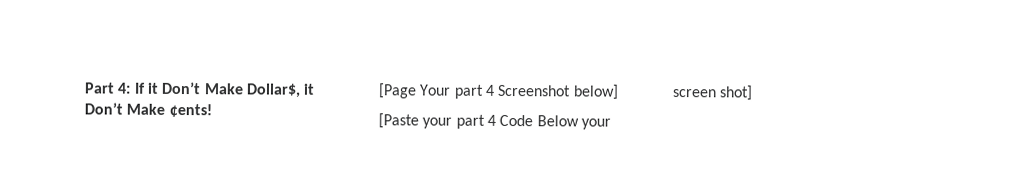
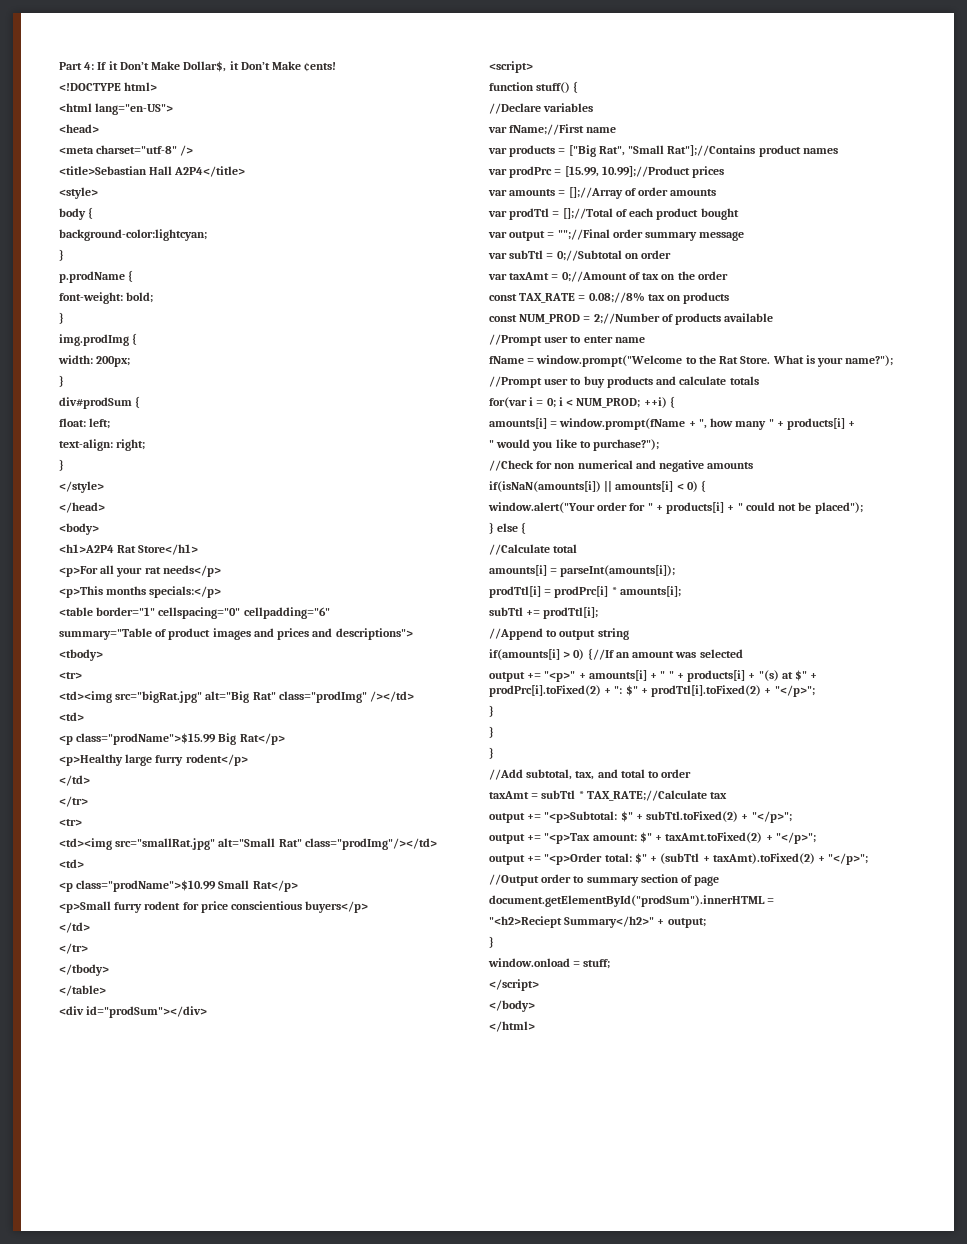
- [Page Your part 4 Screenshot below]
- [Paste your part 4 Code Below your screen shot]
+ <!DOCTYPE html>
+ <html lang="en-US">
+ <head>
+ <meta charset="utf-8" />
+ <title>Sebastian Hall A2P4</title>
+ <style>
+ body {
+ background-color:lightcyan;
+ }
+ p.prodName {
+ font-weight: bold;
+ }
+ img.prodImg {
+ width: 200px;
+ }
+ div#prodSum {
+ float: left;
+ text-align: right;
+ }
+ </style>
+ </head>
+ <body>
+ <h1>A2P4 Rat Store</h1>
+ <p>For all your rat needs</p>
+ <p>This months specials:</p>
+ <table border="1" cellspacing="0" cellpadding="6"
+ summary="Table of product images and prices and descriptions">
+ <tbody>
+ <tr>
+ <td><img src="bigRat.jpg" alt="Big Rat" class="prodImg" /></td>
+ <td>
+ <p class="prodName">$15.99 Big Rat</p>
+ <p>Healthy large furry rodent</p>
+ </td>
+ </tr>
+ <tr>
+ <td><img src="smallRat.jpg" alt="Small Rat" class="prodImg"/></td>
+ <td>
+ <p class="prodName">$10.99 Small Rat</p>
+ <p>Small furry rodent for price conscientious buyers</p>
+ </td>
+ </tr>
+ </tbody>
+ </table>
+ <div id="prodSum"></div>
+ <script>
+ function stuff() {
+ //Declare variables
+ var fName;//First name
+ var products = ["Big Rat", "Small Rat"];//Contains product names
+ var prodPrc = [15.99, 10.99];//Product prices
+ var amounts = [];//Array of order amounts
+ var prodTtl = [];//Total of each product bought
+ var output = "";//Final order summary message
+ var subTtl = 0;//Subtotal on order
+ var taxAmt = 0;//Amount of tax on the order
+ const TAX_RATE = 0.08;//8% tax on products
+ const NUM_PROD = 2;//Number of products available
+ //Prompt user to enter name
+ fName = window.prompt("Welcome to the Rat Store. What is your name?");
+ //Prompt user to buy products and calculate totals
+ for(var i = 0; i < NUM_PROD; ++i) {
+ amounts[i] = window.prompt(fName + ", how many " + products[i] +
+ " would you like to purchase?");
+ //Check for non numerical and negative amounts
+ if(isNaN(amounts[i]) || amounts[i] < 0) {
+ window.alert("Your order for " + products[i] + " could not be placed");
+ } else {
+ //Calculate total
+ amounts[i] = parseInt(amounts[i]);
+ prodTtl[i] = prodPrc[i] * amounts[i];
+ subTtl += prodTtl[i];
+ //Append to output string
+ if(amounts[i] > 0) {//If an amount was selected
+ output += "<p>" + amounts[i] + " " + products[i] + "(s) at $" + prodPrc[i].toFixed(2) + ": $" + prodTtl[i].toFixed(2) + "</p>";
+ }
+ }
+ }
+ //Add subtotal, tax, and total to order
+ taxAmt = subTtl * TAX_RATE;//Calculate tax
+ output += "<p>Subtotal: $" + subTtl.toFixed(2) + "</p>";
+ output += "<p>Tax amount: $" + taxAmt.toFixed(2) + "</p>";
+ output += "<p>Order total: $" + (subTtl + taxAmt).toFixed(2) + "</p>";
+ //Output order to summary section of page
+ document.getElementById("prodSum").innerHTML =
+ "<h2>Reciept Summary</h2>" + output;
+ }
+ window.onload = stuff;
+ </script>
+ </body>
+ </html>

